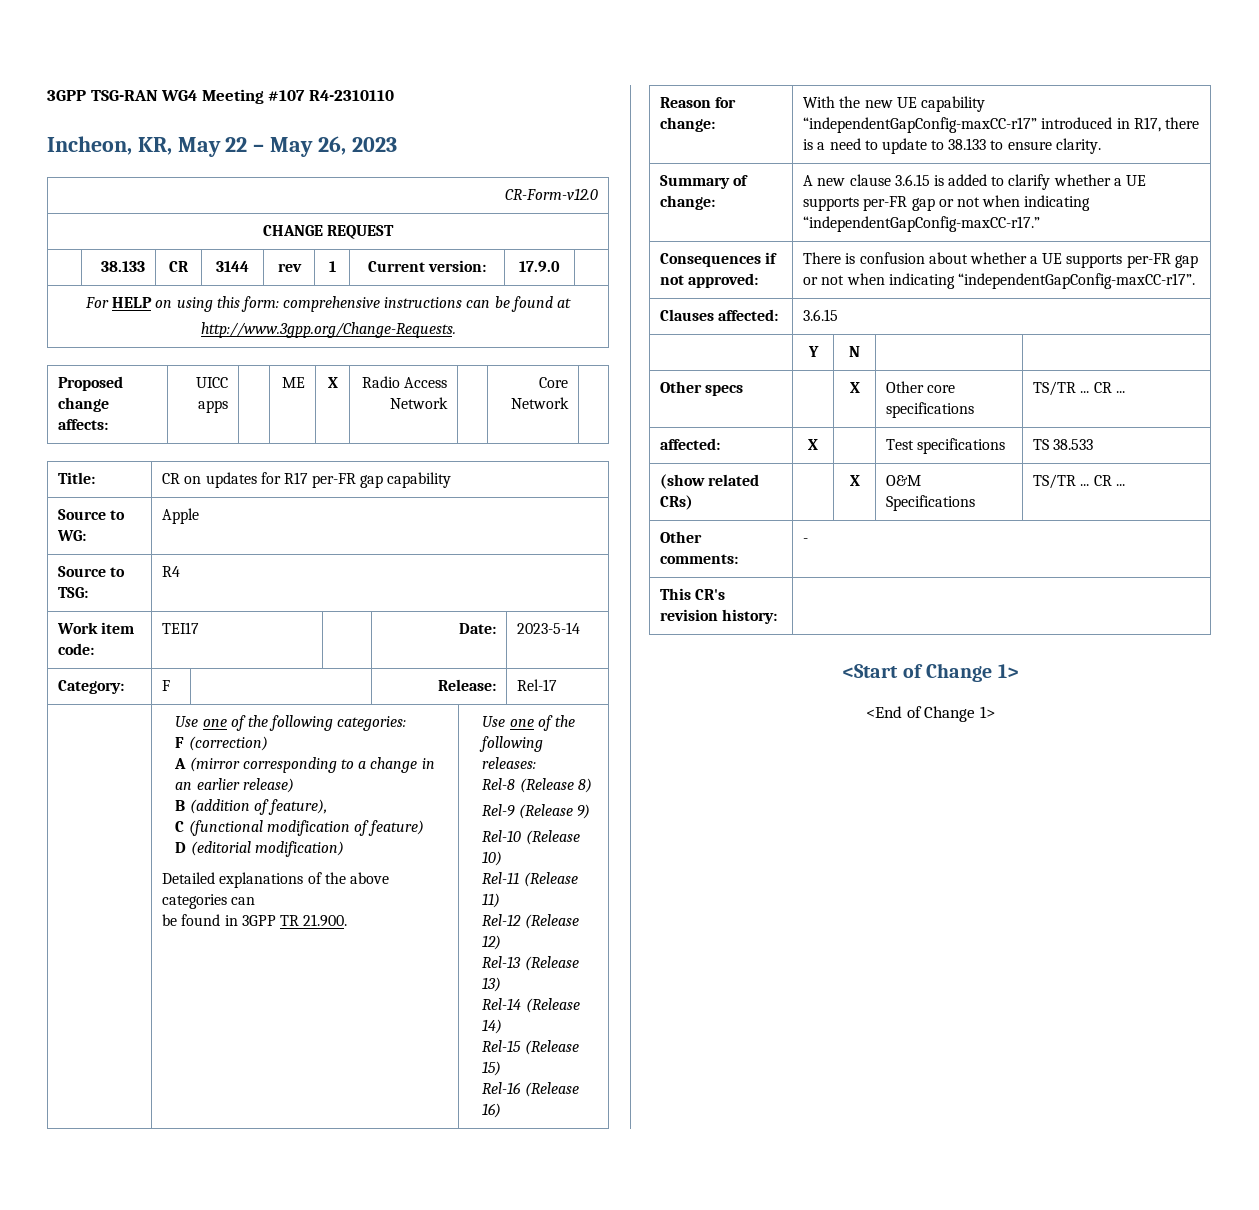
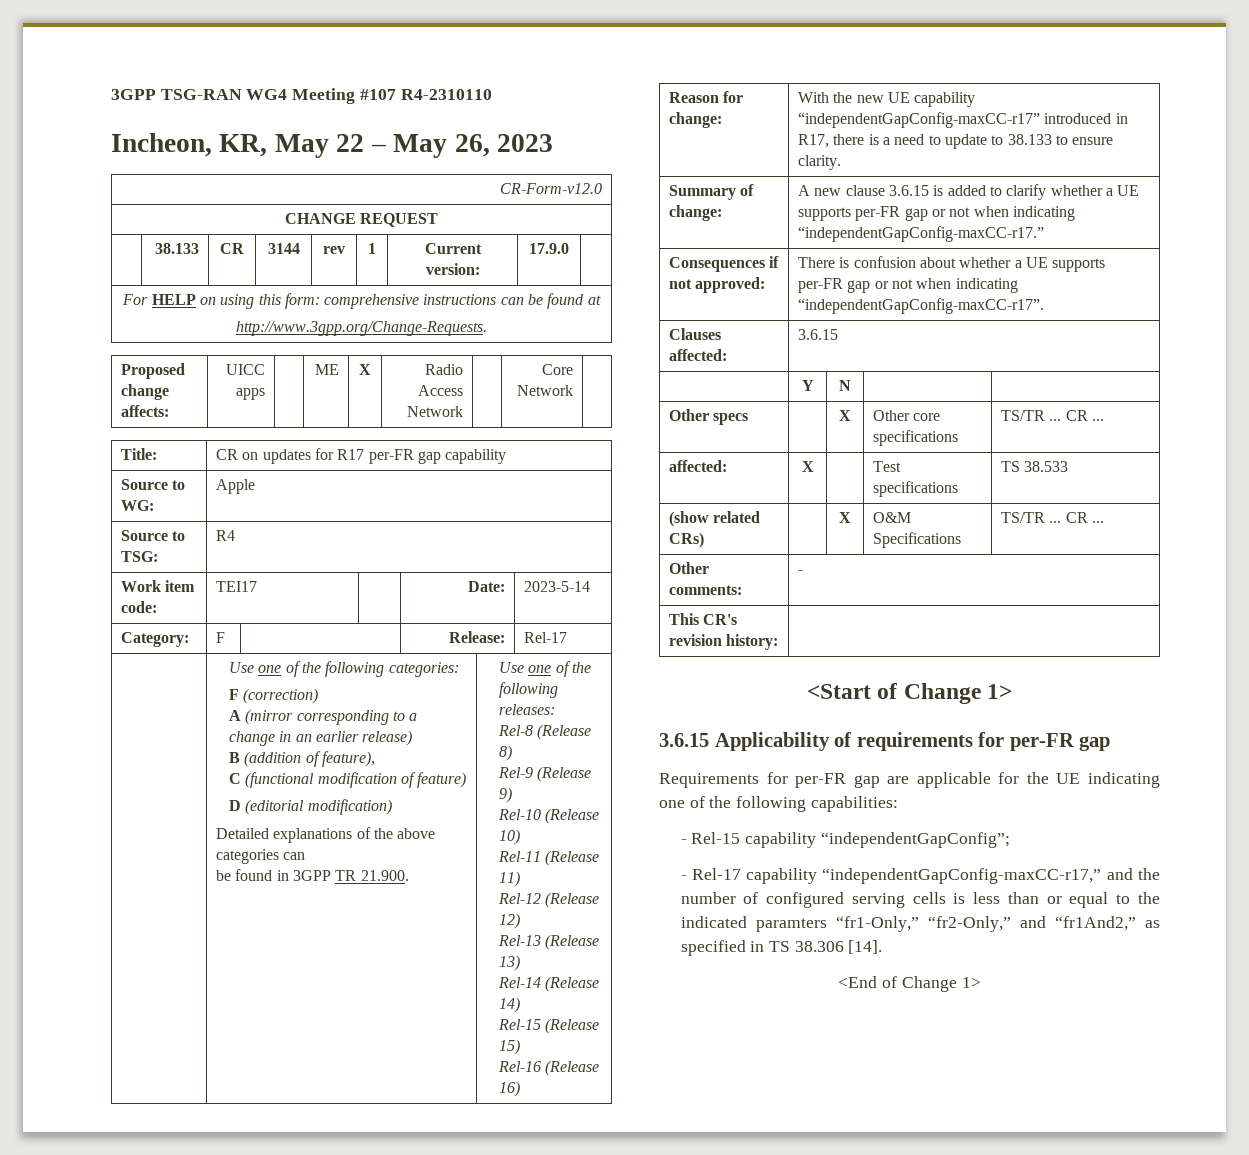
+ 3.6.15 Applicability of requirements for per-FR gap
+ Requirements for per-FR gap are applicable for the UE indicating one of the following capabilities:
+ - Rel-15 capability “independentGapConfig”;
+ - Rel-17 capability “independentGapConfig-maxCC-r17,” and the number of configured serving cells is less than or equal to the indicated paramters “fr1-Only,” “fr2-Only,” and “fr1And2,” as specified in TS 38.306 [14].

